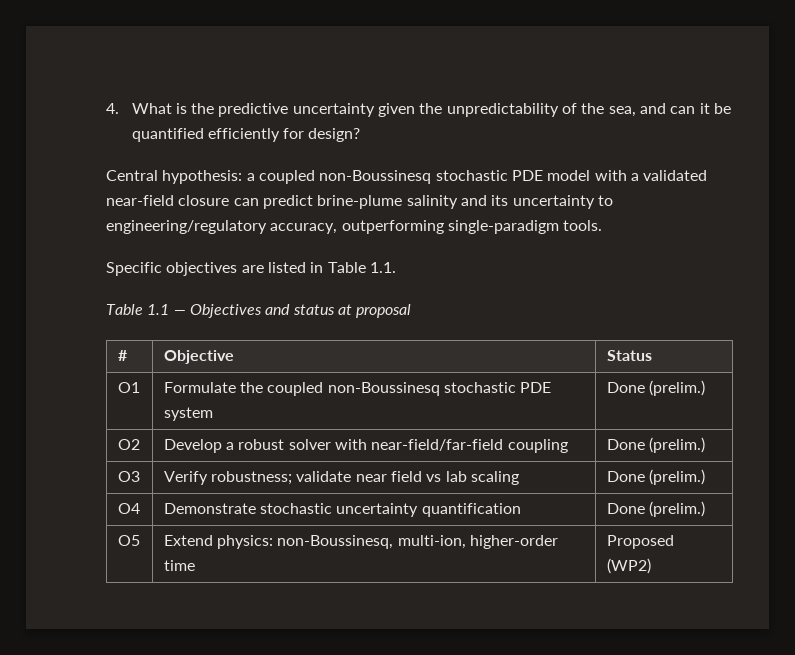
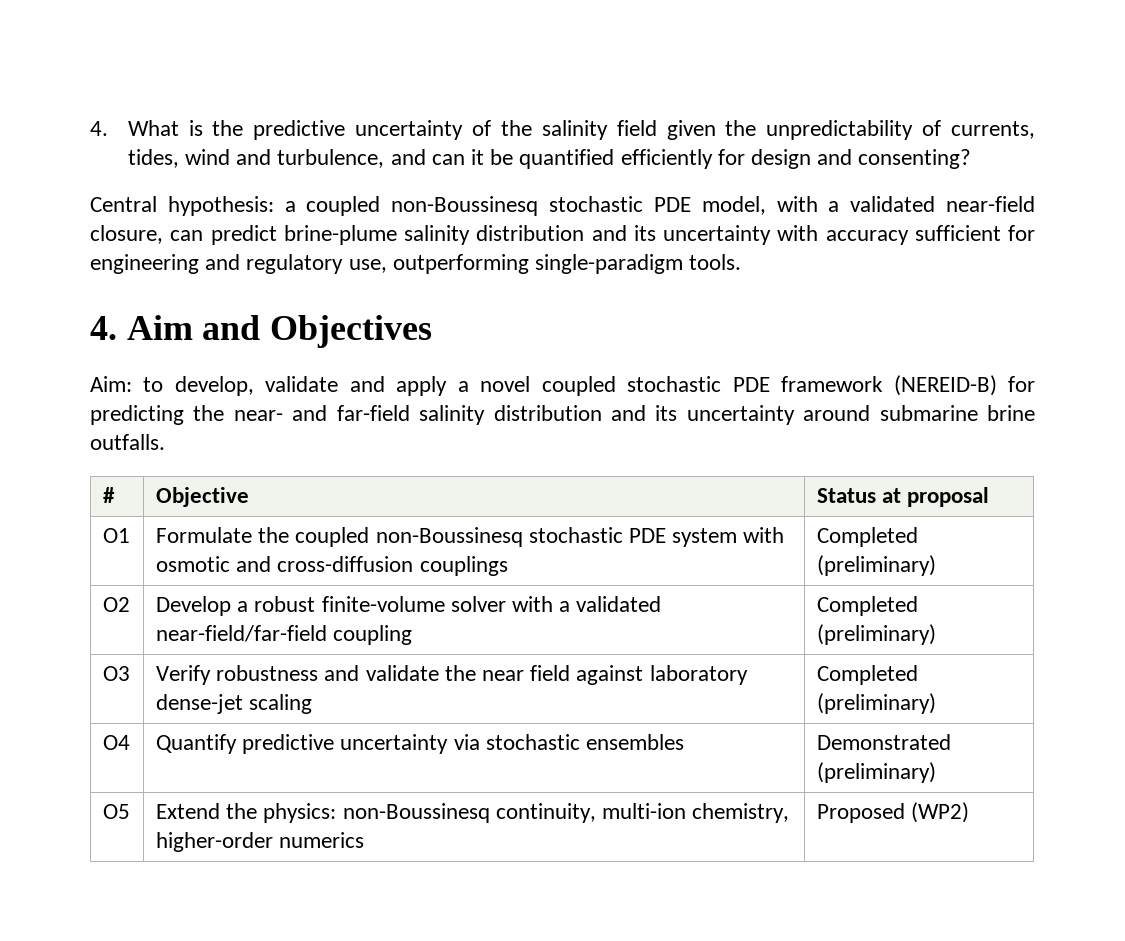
- 4. What is the predictive uncertainty given the unpredictability of the sea, and can it be quantified efficiently for design?
+ 4. What is the predictive uncertainty of the salinity field given the unpredictability of currents, tides, wind and turbulence, and can it be quantified efficiently for design and consenting?
- Central hypothesis: a coupled non-Boussinesq stochastic PDE model with a validated near-field closure can predict brine-plume salinity and its uncertainty to engineering/regulatory accuracy, outperforming single-paradigm tools.
- Specific objectives are listed in Table 1.1.
- Table 1.1 — Objectives and status at proposal
+ Central hypothesis: a coupled non-Boussinesq stochastic PDE model, with a validated near-field closure, can predict brine-plume salinity distribution and its uncertainty with accuracy sufficient for engineering and regulatory use, outperforming single-paradigm tools.
+ 4. Aim and Objectives
+ Aim: to develop, validate and apply a novel coupled stochastic PDE framework (NEREID-B) for predicting the near- and far-field salinity distribution and its uncertainty around submarine brine outfalls.
- # | Objective | Status
+ # | Objective | Status at proposal
- O1 | Formulate the coupled non-Boussinesq stochastic PDE system | Done (prelim.)
+ O1 | Formulate the coupled non-Boussinesq stochastic PDE system with osmotic and cross-diffusion couplings | Completed (preliminary)
- O2 | Develop a robust solver with near-field/far-field coupling | Done (prelim.)
+ O2 | Develop a robust finite-volume solver with a validated near-field/far-field coupling | Completed (preliminary)
- O3 | Verify robustness; validate near field vs lab scaling | Done (prelim.)
+ O3 | Verify robustness and validate the near field against laboratory dense-jet scaling | Completed (preliminary)
- O4 | Demonstrate stochastic uncertainty quantification | Done (prelim.)
- O5 | Extend physics: non-Boussinesq, multi-ion, higher-order time | Proposed (WP2)
+ O4 | Quantify predictive uncertainty via stochastic ensembles | Demonstrated (preliminary)
+ O5 | Extend the physics: non-Boussinesq continuity, multi-ion chemistry, higher-order numerics | Proposed (WP2)

